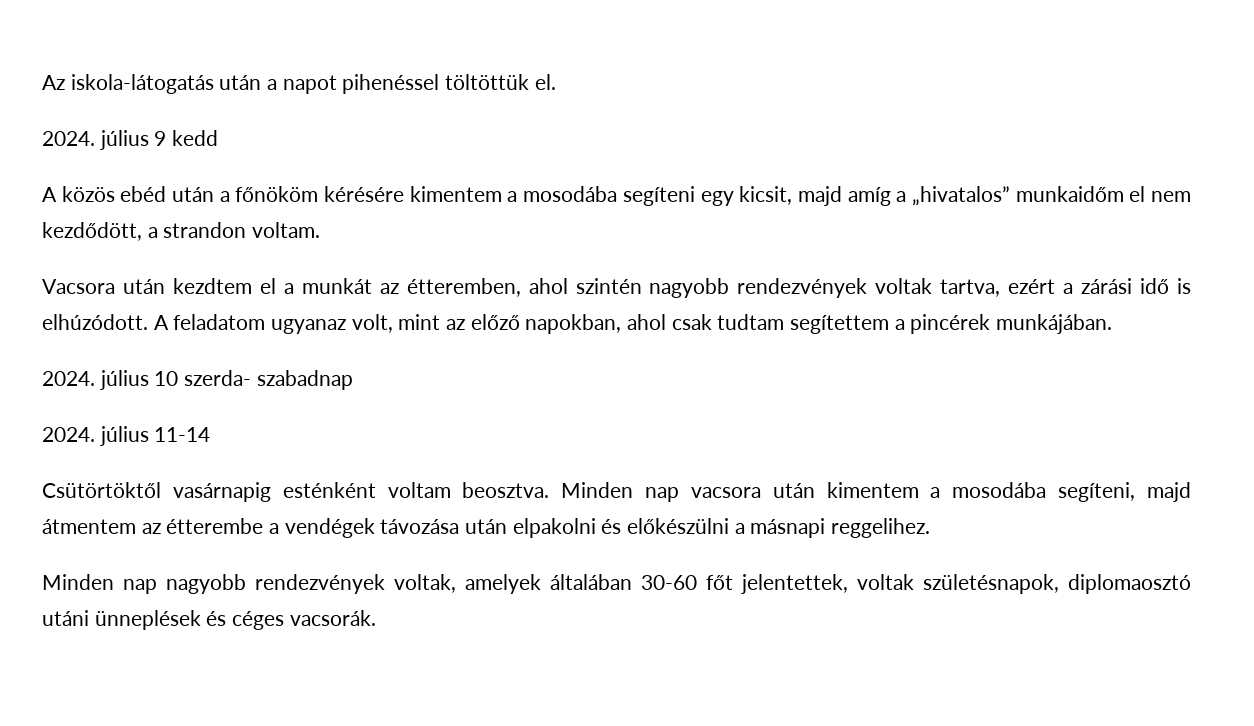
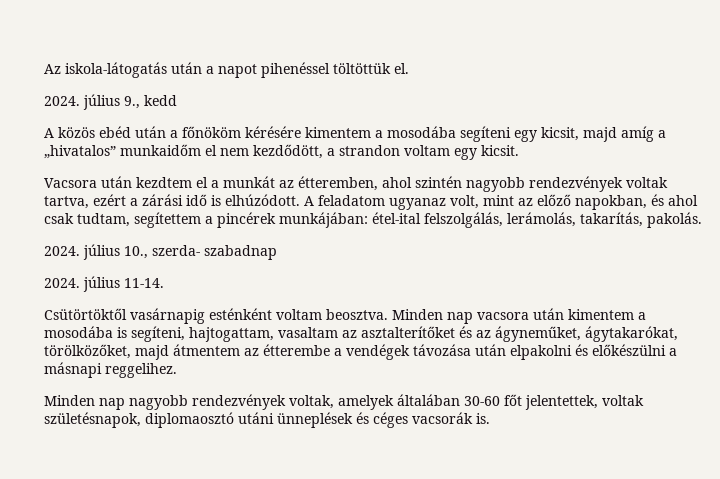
- 2024. július 9 kedd
+ 2024. július 9., kedd
- A közös ebéd után a főnököm kérésére kimentem a mosodába segíteni egy kicsit, majd amíg a „hivatalos” munkaidőm el nem kezdődött, a strandon voltam.
+ A közös ebéd után a főnököm kérésére kimentem a mosodába segíteni egy kicsit, majd amíg a „hivatalos” munkaidőm el nem kezdődött, a strandon voltam egy kicsit.
- A feladatom ugyanaz volt, mint az előző napokban, ahol csak tudtam segítettem a pincérek munkájában.
- 2024. július 10 szerda- szabadnap
+ A feladatom ugyanaz volt, mint az előző napokban, és ahol csak tudtam, segítettem a pincérek munkájában: étel-ital felszolgálás, lerámolás, takarítás, pakolás.
+ 2024. július 10., szerda- szabadnap
- 2024. július 11-14
+ 2024. július 11-14.
- Minden nap vacsora után kimentem a mosodába segíteni, majd átmentem az étterembe a vendégek távozása után elpakolni és előkészülni a másnapi reggelihez.
+ Minden nap vacsora után kimentem a mosodába is segíteni, hajtogattam, vasaltam az asztalterítőket és az ágyneműket, ágytakarókat, törölközőket, majd átmentem az étterembe a vendégek távozása után elpakolni és előkészülni a másnapi reggelihez.
- Minden nap nagyobb rendezvények voltak, amelyek általában 30-60 főt jelentettek, voltak születésnapok, diplomaosztó utáni ünneplések és céges vacsorák.
+ Minden nap nagyobb rendezvények voltak, amelyek általában 30-60 főt jelentettek, voltak születésnapok, diplomaosztó utáni ünneplések és céges vacsorák is.

